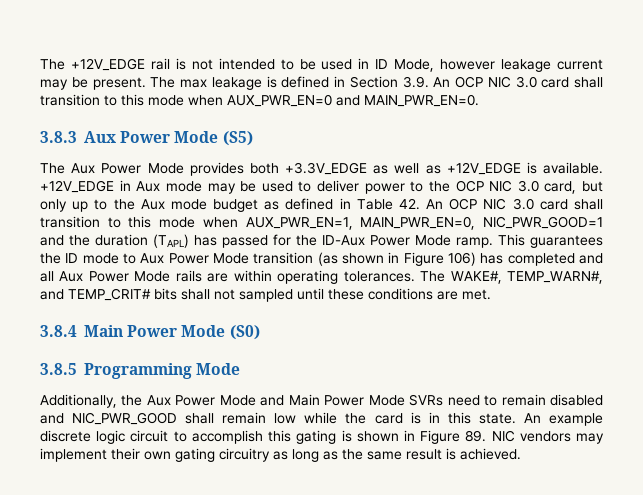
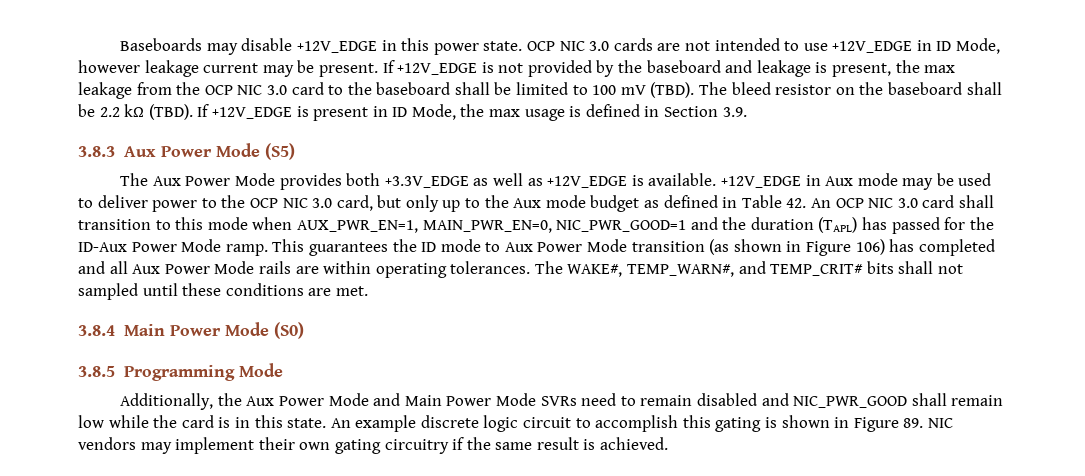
- The +12V_EDGE rail is not intended to be used in ID Mode, however leakage current may be present.
+ Baseboards may disable +12V_EDGE in this power state. OCP NIC 3.0 cards are not intended to use +12V_EDGE in ID Mode, however leakage current may be present.
- The max leakage is defined in Section 3.9. An OCP NIC 3.0 card shall transition to this mode when AUX_PWR_EN=0 and MAIN_PWR_EN=0.
+ If +12V_EDGE is not provided by the baseboard and leakage is present, the max leakage from the OCP NIC 3.0 card to the baseboard shall be limited to 100 mV (TBD). The bleed resistor on the baseboard shall be 2.2 kΩ (TBD). If +12V_EDGE is present in ID Mode, the max usage is defined in Section 3.9.
- An example discrete logic circuit to accomplish this gating is shown in Figure 89. NIC vendors may implement their own gating circuitry as long as the same result is achieved.
+ An example discrete logic circuit to accomplish this gating is shown in Figure 89. NIC vendors may implement their own gating circuitry if the same result is achieved.

